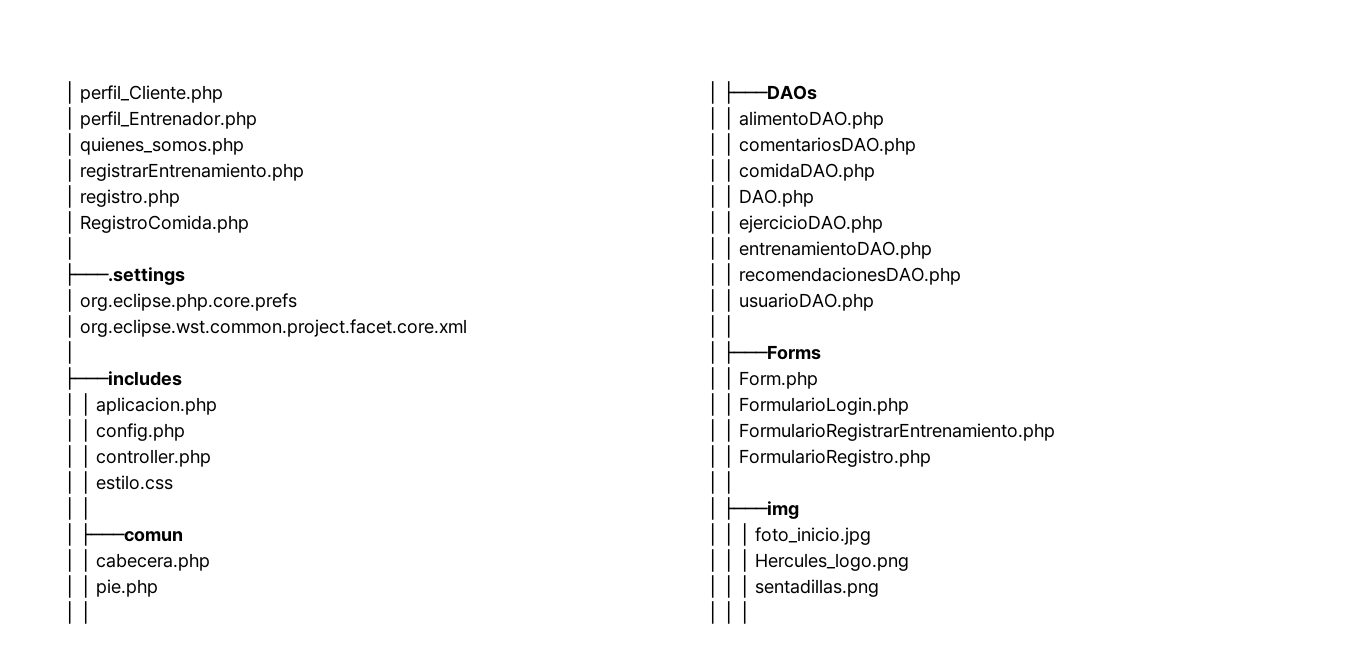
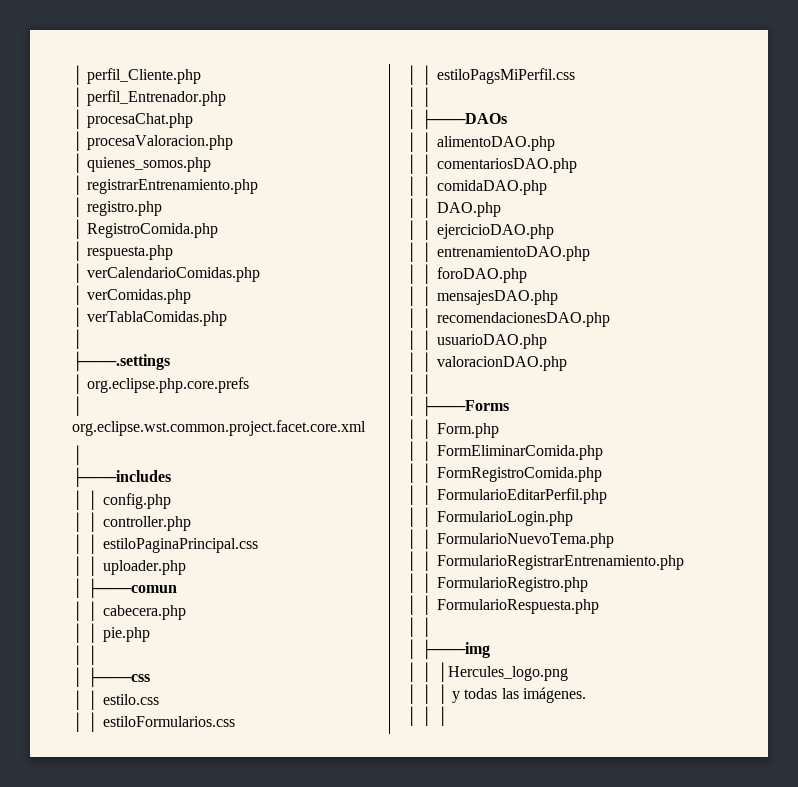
+ │ procesaChat.php
+ │ procesaValoracion.php
+ │ respuesta.php
+ │ verCalendarioComidas.php
+ │ verComidas.php
+ │ verTablaComidas.php
- │ │ aplicacion.php
- │ │ estilo.css
- │ │
+ │ │ estiloPaginaPrincipal.css
+ │ │ uploader.php
+ │ ├───css
+ │ │ estilo.css
+ │ │ estiloFormularios.css
+ │ │ estiloPagsMiPerfil.css
+ │ │
+ │ │ foroDAO.php
+ │ │ mensajesDAO.php
+ │ │ valoracionDAO.php
+ │ │ FormEliminarComida.php
+ │ │ FormRegistroComida.php
+ │ │ FormularioEditarPerfil.php
+ │ │ FormularioNuevoTema.php
+ │ │ FormularioRespuesta.php
- │ │ │ foto_inicio.jpg
- │ │ │ Hercules_logo.png
- │ │ │ sentadillas.png
+ │ │ │Hercules_logo.png
+ │ │ │ y todas las imágenes.

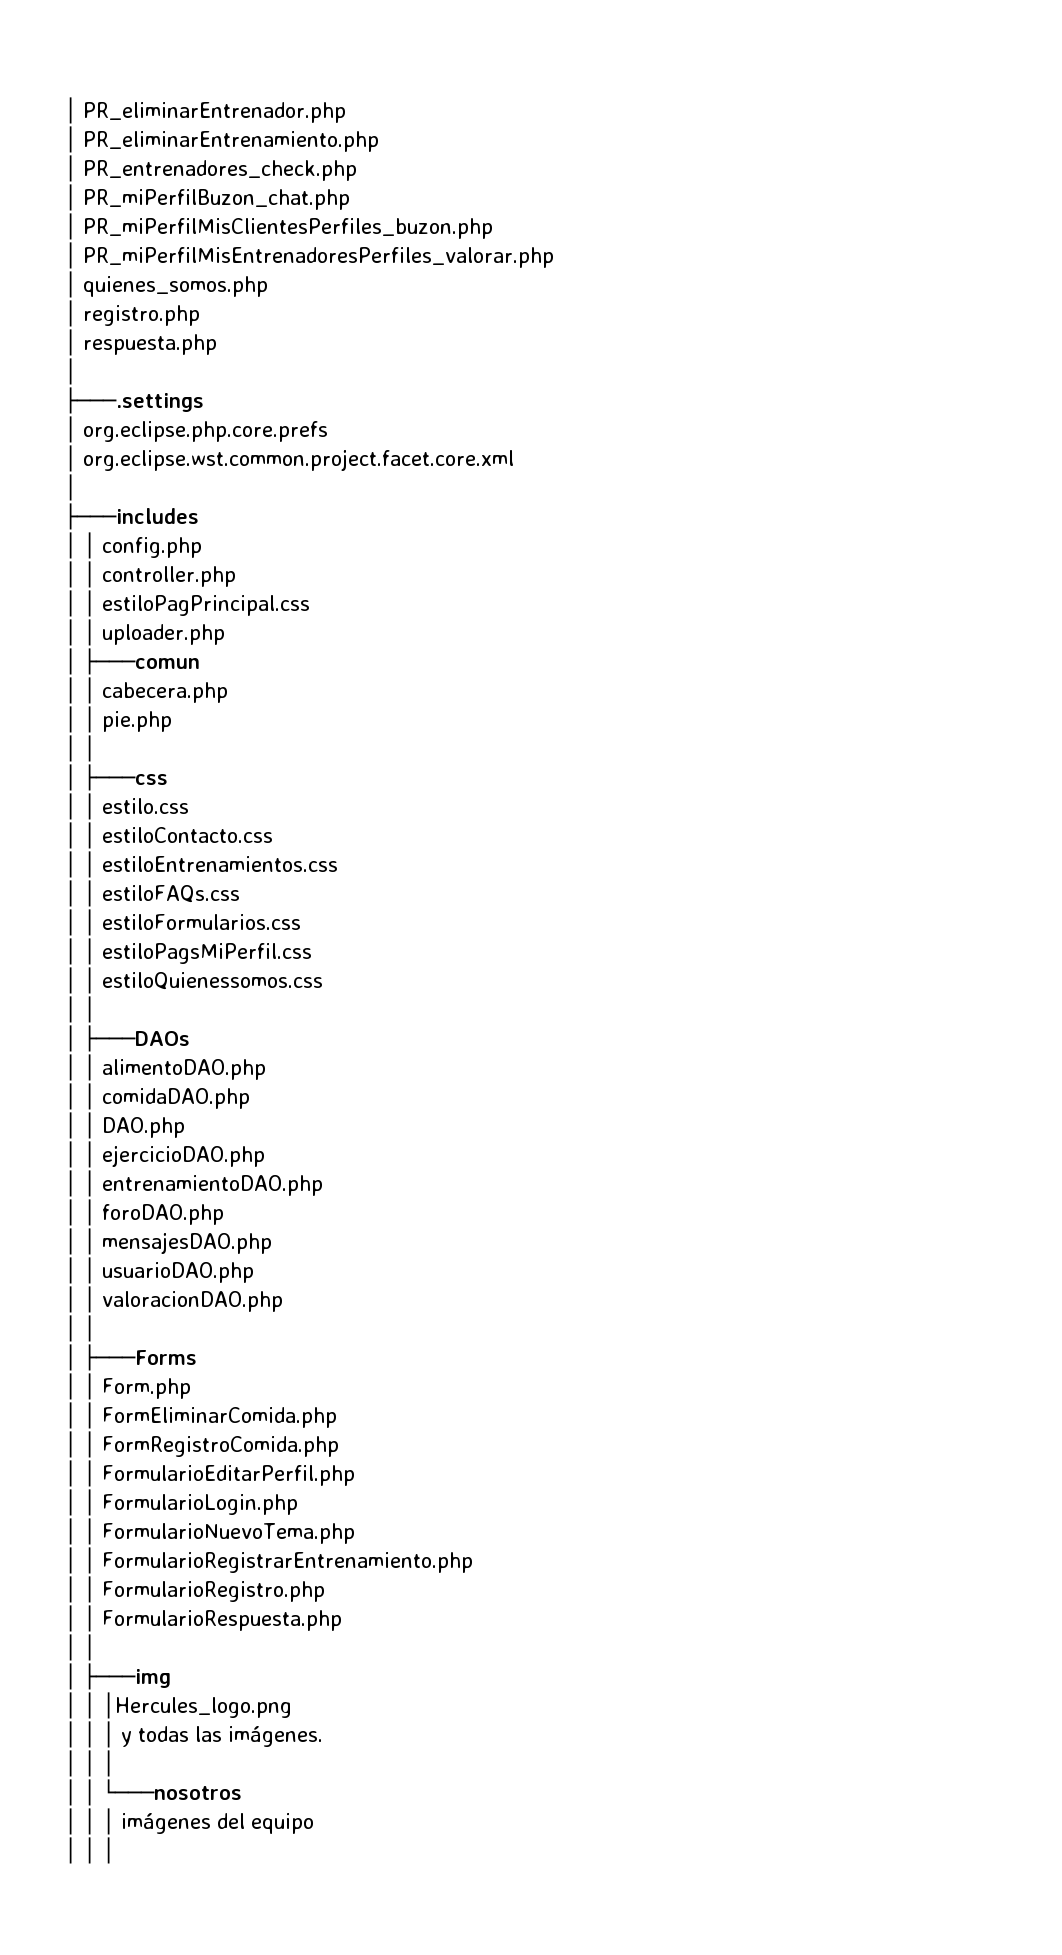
- │ perfil_Cliente.php
- │ perfil_Entrenador.php
- │ procesaChat.php
- │ procesaValoracion.php
+ │ PR_eliminarEntrenador.php
+ │ PR_eliminarEntrenamiento.php
+ │ PR_entrenadores_check.php
+ │ PR_miPerfilBuzon_chat.php
+ │ PR_miPerfilMisClientesPerfiles_buzon.php
+ │ PR_miPerfilMisEntrenadoresPerfiles_valorar.php
- │ registrarEntrenamiento.php
- │ RegistroComida.php
- │ verCalendarioComidas.php
- │ verComidas.php
- │ verTablaComidas.php
- │ │ estiloPaginaPrincipal.css
+ │ │ estiloPagPrincipal.css
+ │ │ estiloContacto.css
+ │ │ estiloEntrenamientos.css
+ │ │ estiloFAQs.css
+ │ │ estiloQuienessomos.css
- │ │ comentariosDAO.php
- │ │ recomendacionesDAO.php
+ │ │ └───nosotros
+ │ │ │ imágenes del equipo
+ │ │ │

